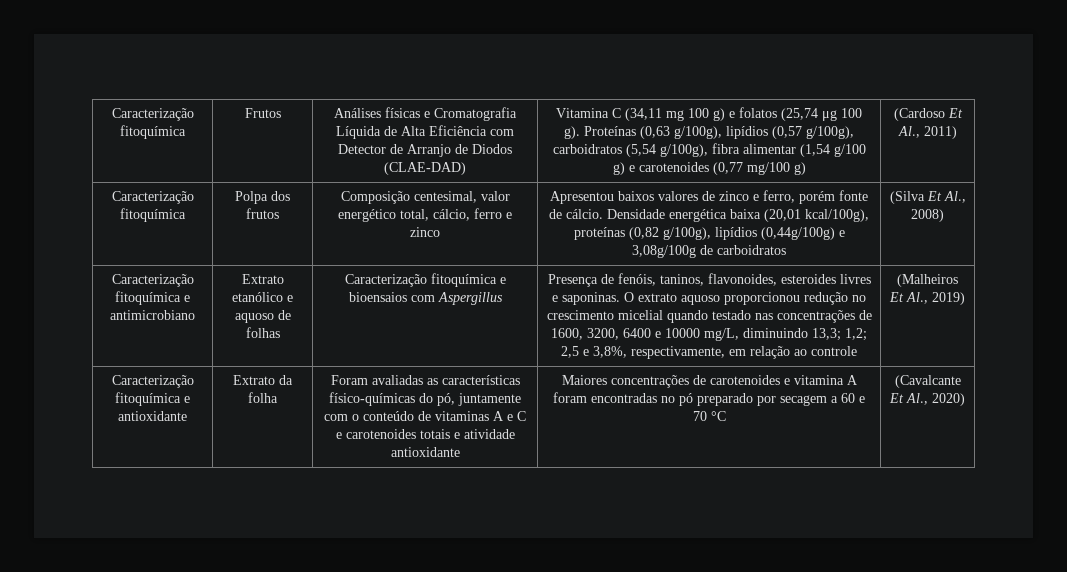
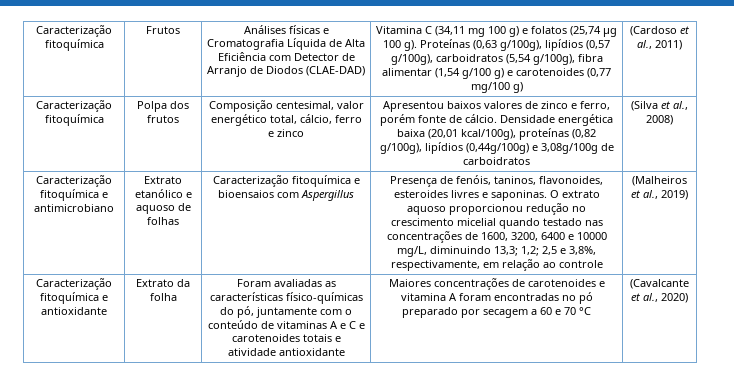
- (Cardoso Et Al., 2011)
+ (Cardoso et al., 2011)
- (Silva Et Al., 2008)
+ (Silva et al., 2008)
- (Malheiros Et Al., 2019)
+ (Malheiros et al., 2019)
- (Cavalcante Et Al., 2020)
+ (Cavalcante et al., 2020)

